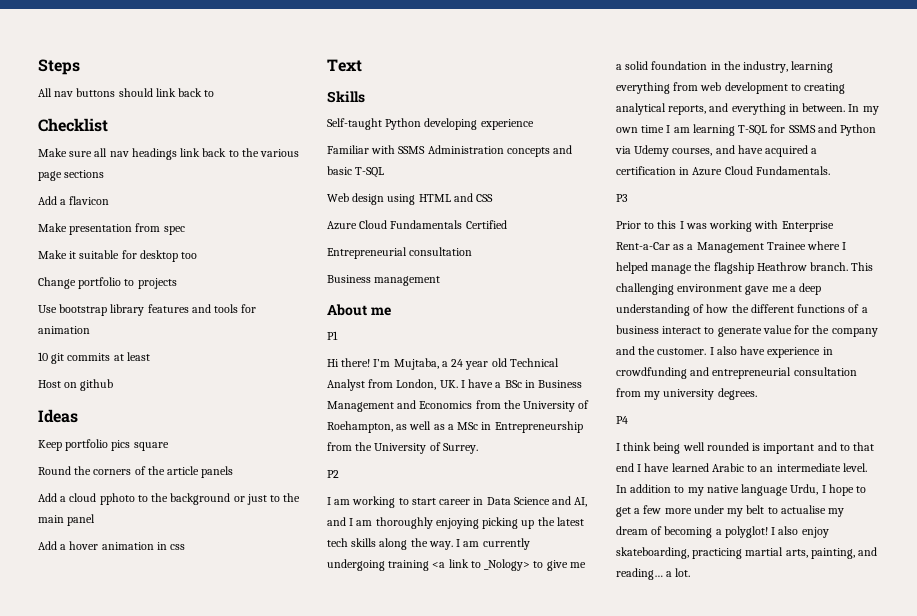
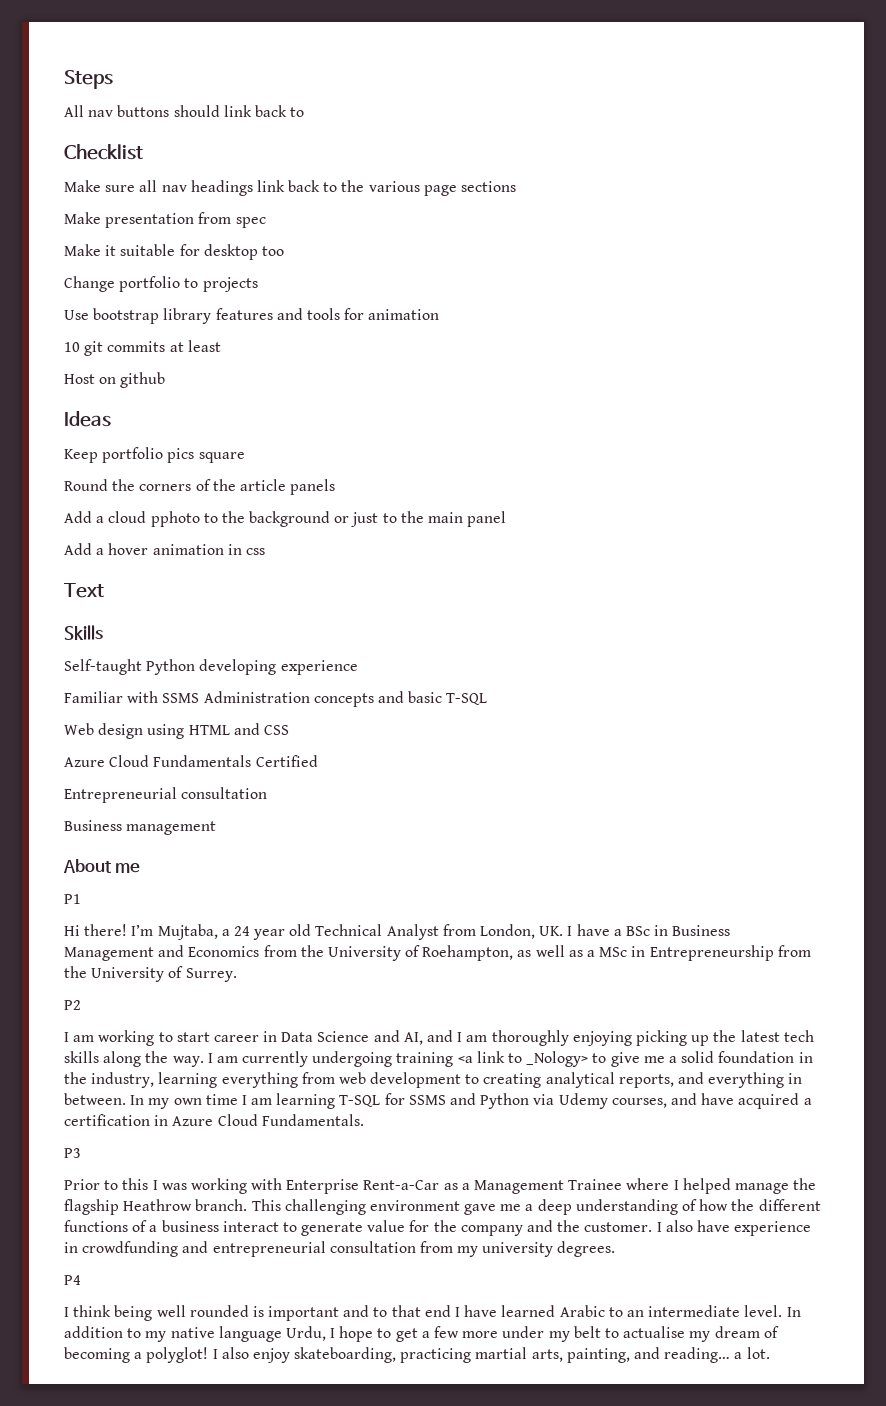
- Add a flavicon

